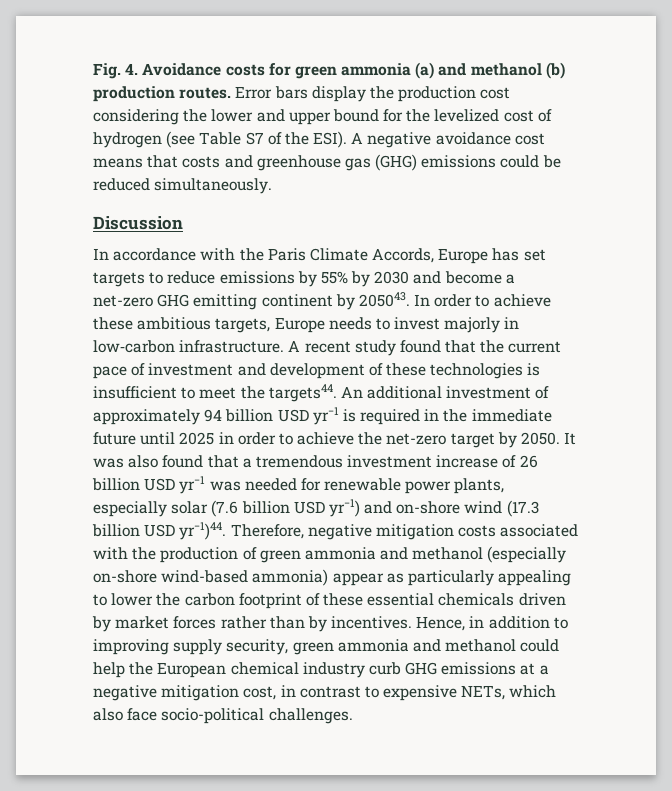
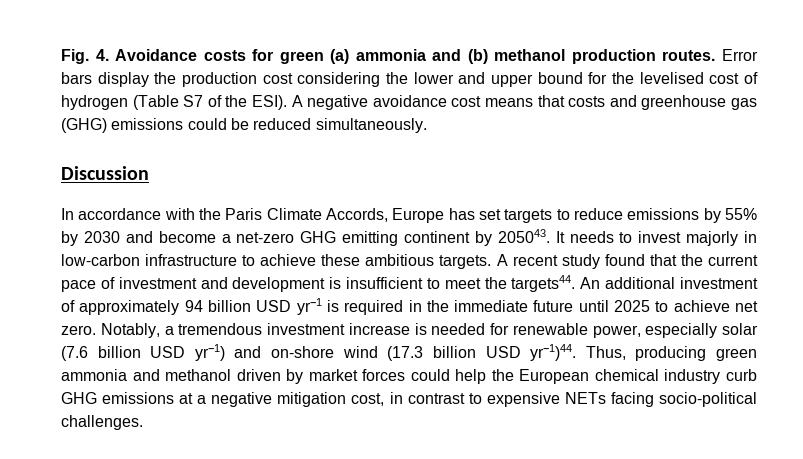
- Fig. 4. Avoidance costs for green ammonia (a) and methanol (b) production routes.
+ Fig. 4. Avoidance costs for green (a) ammonia and (b) methanol production routes.
- Error bars display the production cost considering the lower and upper bound for the levelized cost of hydrogen (see Table S7 of the ESI).
+ Error bars display the production cost considering the lower and upper bound for the levelised cost of hydrogen (Table S7 of the ESI).
- In order to achieve these ambitious targets, Europe needs to invest majorly in low‑carbon infrastructure.
+ It needs to invest majorly in low‑carbon infrastructure to achieve these ambitious targets.
- A recent study found that the current pace of investment and development of these technologies is insufficient to meet the targets44.
+ A recent study found that the current pace of investment and development is insufficient to meet the targets44.
- An additional investment of approximately 94 billion USD yr−1 is required in the immediate future until 2025 in order to achieve the net-zero target by 2050. It was also found that a tremendous investment increase of 26 billion USD yr−1 was needed for renewable power plants, especially solar (7.6 billion USD yr−1) and on-shore wind (17.3 billion USD yr−1)44.
+ An additional investment of approximately 94 billion USD yr−1 is required in the immediate future until 2025 to achieve net zero. Notably, a tremendous investment increase is needed for renewable power, especially solar (7.6 billion USD yr−1) and on-shore wind (17.3 billion USD yr−1)44.
- Therefore, negative mitigation costs associated with the production of green ammonia and methanol (especially on-shore wind-based ammonia) appear as particularly appealing to lower the carbon footprint of these essential chemicals driven by market forces rather than by incentives. Hence, in addition to improving supply security, green ammonia and methanol could help the European chemical industry curb GHG emissions at a negative mitigation cost, in contrast to expensive NETs, which also face socio-political challenges.
+ Thus, producing green ammonia and methanol driven by market forces could help the European chemical industry curb GHG emissions at a negative mitigation cost, in contrast to expensive NETs facing socio-political challenges.

